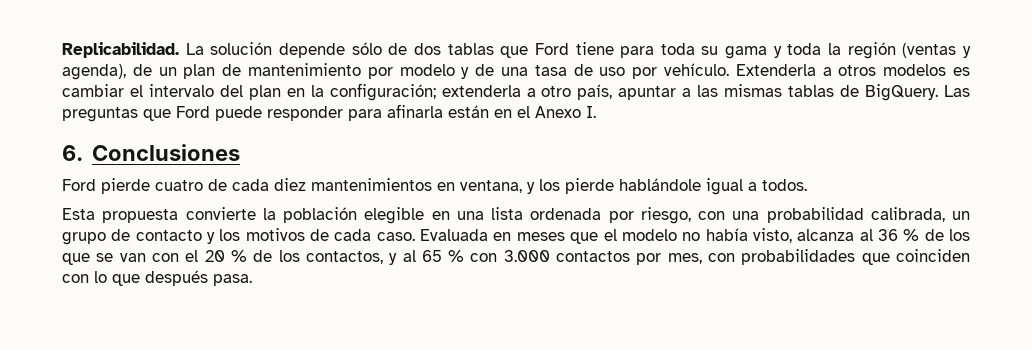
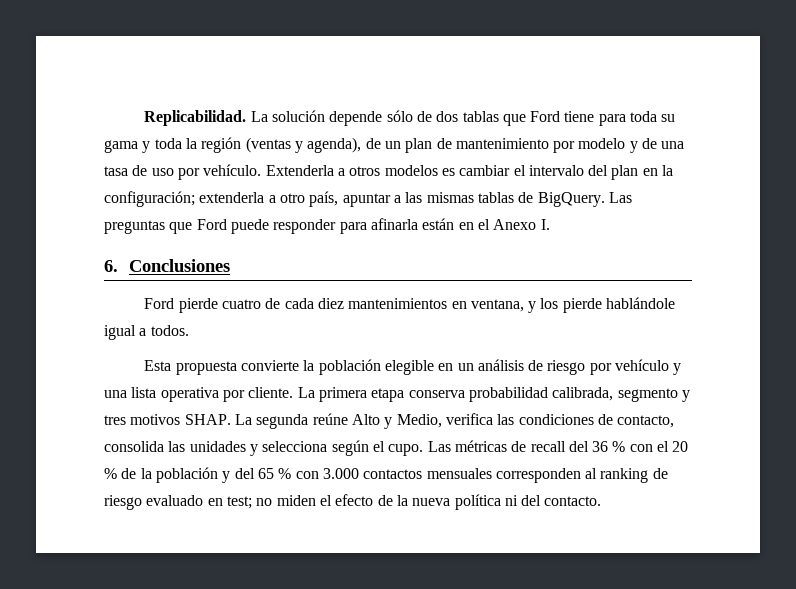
- Esta propuesta convierte la población elegible en una lista ordenada por riesgo, con una probabilidad calibrada, un grupo de contacto y los motivos de cada caso. Evaluada en meses que el modelo no había visto, alcanza al 36 % de los que se van con el 20 % de los contactos, y al 65 % con 3.000 contactos por mes, con probabilidades que coinciden con lo que después pasa.
+ Esta propuesta convierte la población elegible en un análisis de riesgo por vehículo y una lista operativa por cliente. La primera etapa conserva probabilidad calibrada, segmento y tres motivos SHAP. La segunda reúne Alto y Medio, verifica las condiciones de contacto, consolida las unidades y selecciona según el cupo. Las métricas de recall del 36 % con el 20 % de la población y del 65 % con 3.000 contactos mensuales corresponden al ranking de riesgo evaluado en test; no miden el efecto de la nueva política ni del contacto.

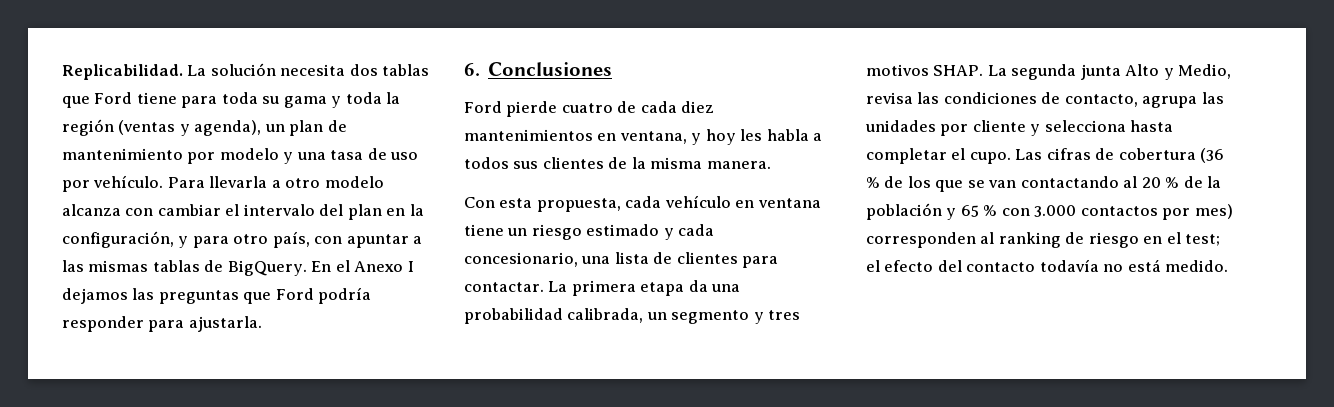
- La solución depende sólo de dos tablas que Ford tiene para toda su gama y toda la región (ventas y agenda), de un plan de mantenimiento por modelo y de una tasa de uso por vehículo.
+ La solución necesita dos tablas que Ford tiene para toda su gama y toda la región (ventas y agenda), un plan de mantenimiento por modelo y una tasa de uso por vehículo.
- Extenderla a otros modelos es cambiar el intervalo del plan en la configuración; extenderla a otro país, apuntar a las mismas tablas de BigQuery.
+ Para llevarla a otro modelo alcanza con cambiar el intervalo del plan en la configuración, y para otro país, con apuntar a las mismas tablas de BigQuery.
- Las preguntas que Ford puede responder para afinarla están en el Anexo I.
+ En el Anexo I dejamos las preguntas que Ford podría responder para ajustarla.
- Ford pierde cuatro de cada diez mantenimientos en ventana, y los pierde hablándole igual a todos.
- Esta propuesta convierte la población elegible en un análisis de riesgo por vehículo y una lista operativa por cliente.
+ Ford pierde cuatro de cada diez mantenimientos en ventana, y hoy les habla a todos sus clientes de la misma manera.
+ Con esta propuesta, cada vehículo en ventana tiene un riesgo estimado y cada concesionario, una lista de clientes para contactar.
- La primera etapa conserva probabilidad calibrada, segmento y tres motivos SHAP.
+ La primera etapa da una probabilidad calibrada, un segmento y tres motivos SHAP.
- La segunda reúne Alto y Medio, verifica las condiciones de contacto, consolida las unidades y selecciona según el cupo. Las métricas de recall del 36 % con el 20 % de la población y del 65 % con 3.000 contactos mensuales corresponden al ranking de riesgo evaluado en test; no miden el efecto de la nueva política ni del contacto.
+ La segunda junta Alto y Medio, revisa las condiciones de contacto, agrupa las unidades por cliente y selecciona hasta completar el cupo. Las cifras de cobertura (36 % de los que se van contactando al 20 % de la población y 65 % con 3.000 contactos por mes) corresponden al ranking de riesgo en el test; el efecto del contacto todavía no está medido.

